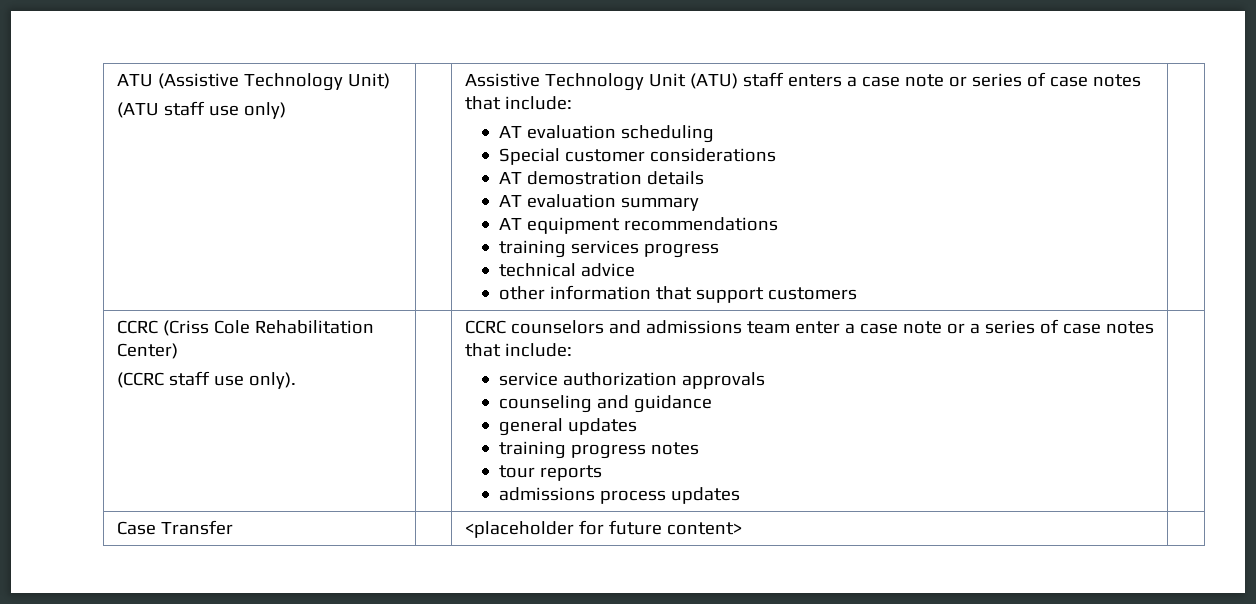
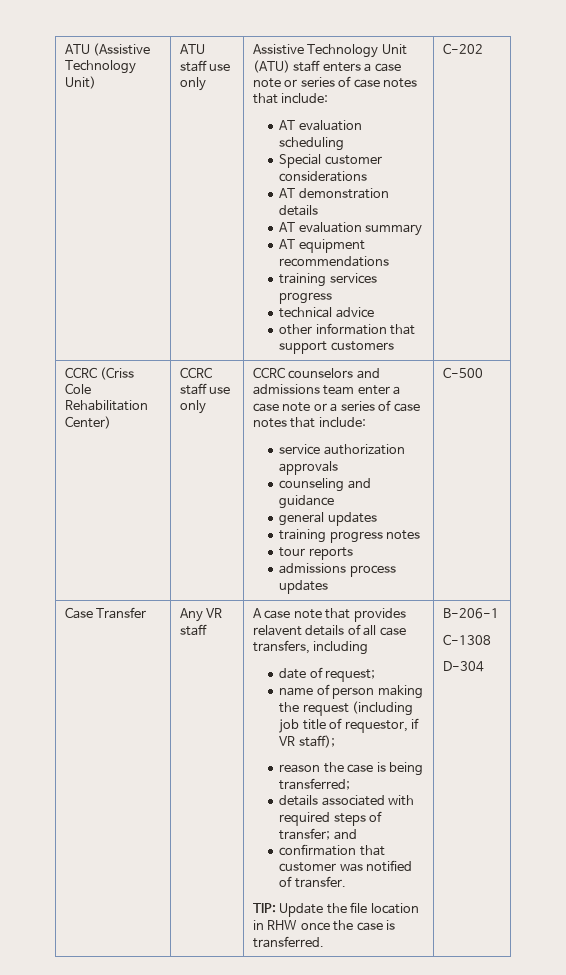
- (ATU staff use only)
+ ATU staff use only
- AT demostration details
+ AT demonstration details
+ C-202
- (CCRC staff use only).
+ CCRC staff use only
+ C-500
- <placeholder for future content>
+ Any VR staff | A case note that provides relavent details of all case transfers, including
+ date of request;
+ name of person making the request (including job title of requestor, if VR staff);
+ reason the case is being transferred;
+ details associated with required steps of transfer; and
+ confirmation that customer was notified of transfer.
+ TIP: Update the file location in RHW once the case is transferred. | B-206-1
+ C-1308
+ D-304

